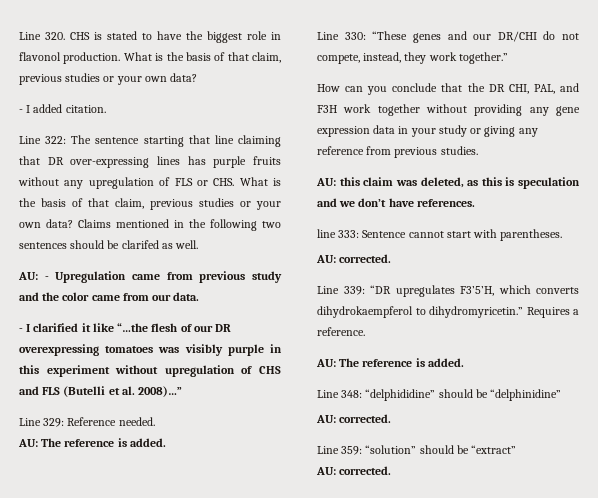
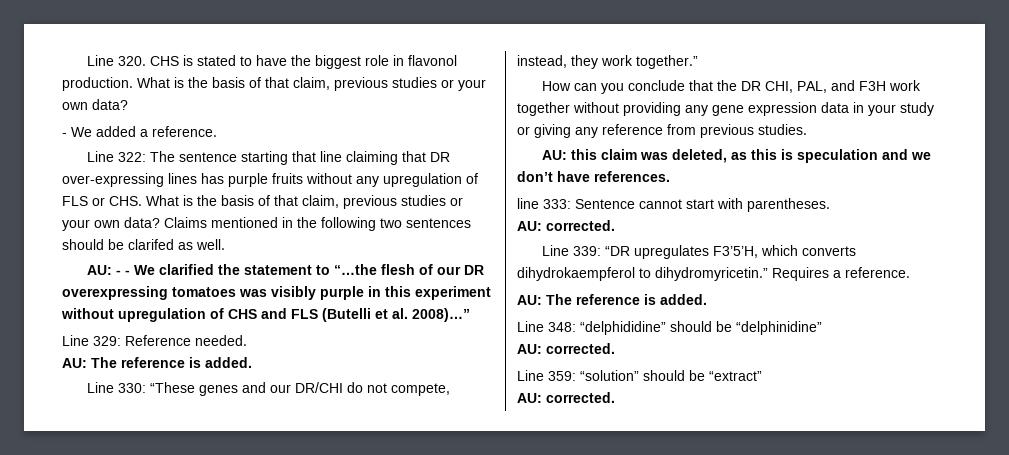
- - I added citation.
+ - We added a reference.
- AU: - Upregulation came from previous study and the color came from our data.
- - I clarified it like “…the flesh of our DR overexpressing tomatoes was visibly purple in this experiment without upregulation of CHS and FLS (Butelli et al. 2008)…”
+ AU: - - We clarified the statement to “…the flesh of our DR overexpressing tomatoes was visibly purple in this experiment without upregulation of CHS and FLS (Butelli et al. 2008)…”

